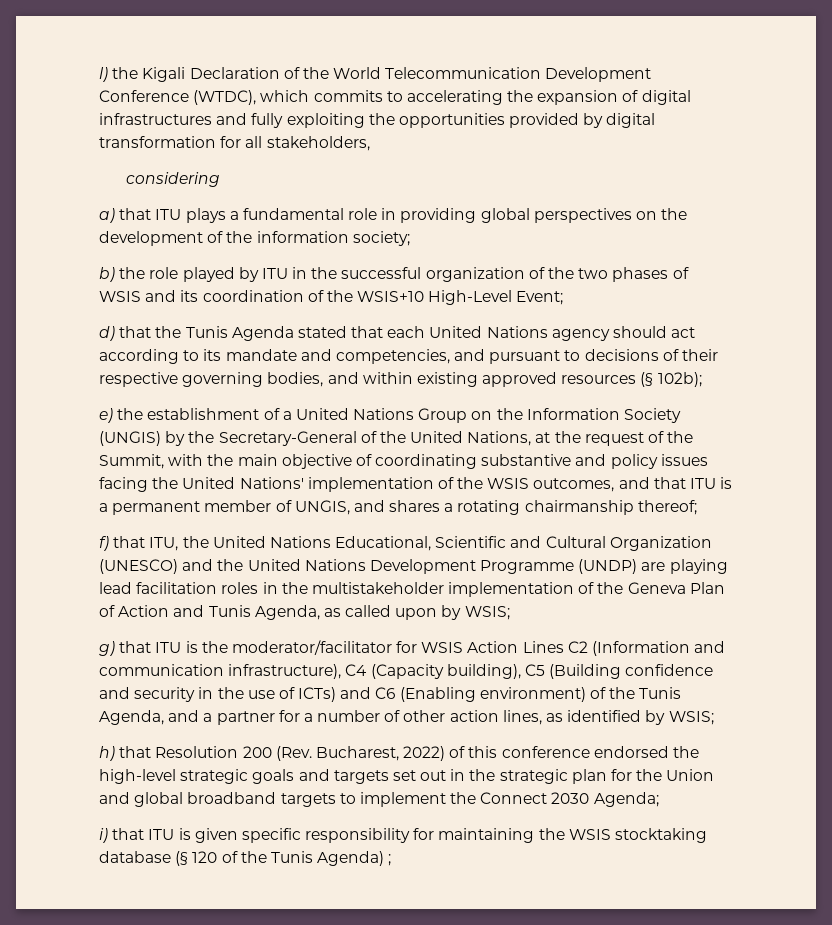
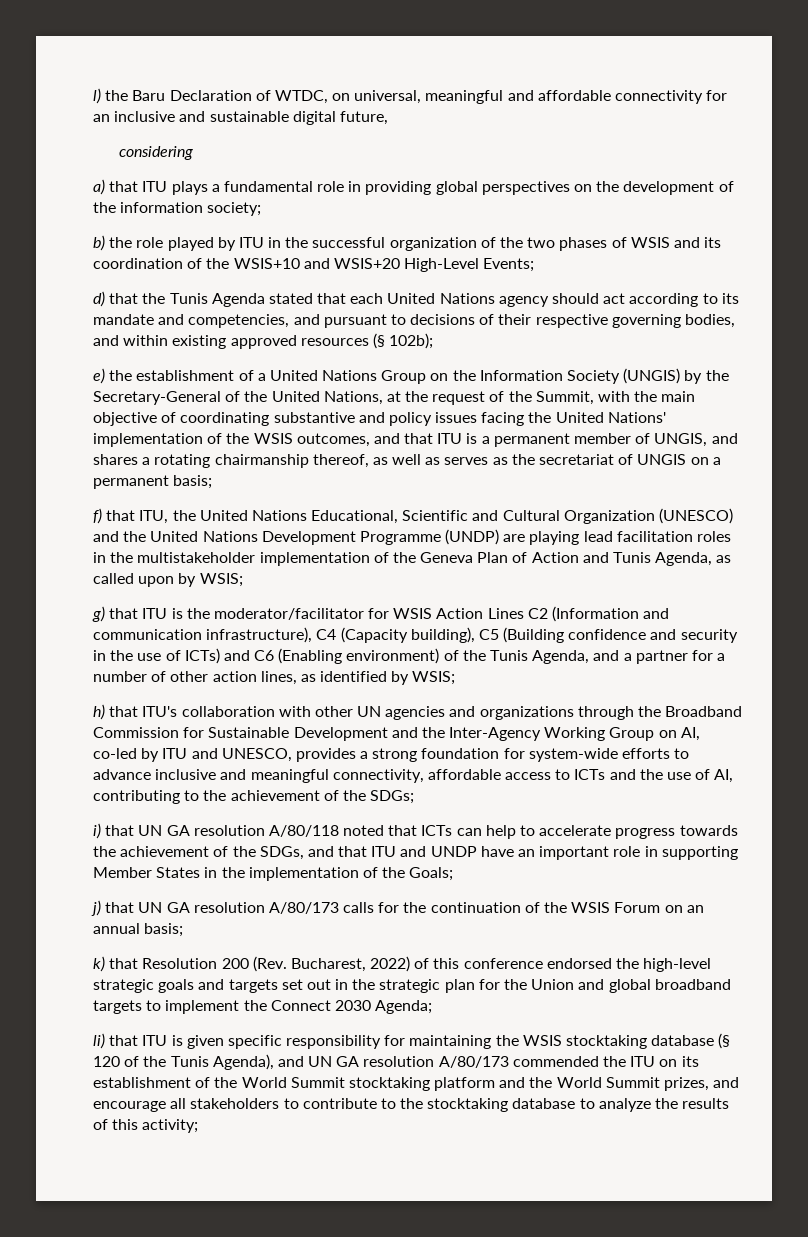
- l) the Kigali Declaration of the World Telecommunication Development Conference (WTDC), which commits to accelerating the expansion of digital infrastructures and fully exploiting the opportunities provided by digital transformation for all stakeholders,
+ l) the Baru Declaration of WTDC, on universal, meaningful and affordable connectivity for an inclusive and sustainable digital future,
- b) the role played by ITU in the successful organization of the two phases of WSIS and its coordination of the WSIS+10 High-Level Event;
+ b) the role played by ITU in the successful organization of the two phases of WSIS and its coordination of the WSIS+10 and WSIS+20 High-Level Events;
- e) the establishment of a United Nations Group on the Information Society (UNGIS) by the Secretary-General of the United Nations, at the request of the Summit, with the main objective of coordinating substantive and policy issues facing the United Nations' implementation of the WSIS outcomes, and that ITU is a permanent member of UNGIS, and shares a rotating chairmanship thereof;
+ e) the establishment of a United Nations Group on the Information Society (UNGIS) by the Secretary-General of the United Nations, at the request of the Summit, with the main objective of coordinating substantive and policy issues facing the United Nations' implementation of the WSIS outcomes, and that ITU is a permanent member of UNGIS, and shares a rotating chairmanship thereof, as well as serves as the secretariat of UNGIS on a permanent basis;
- h) that Resolution 200 (Rev. Bucharest, 2022) of this conference endorsed the high-level strategic goals and targets set out in the strategic plan for the Union and global broadband targets to implement the Connect 2030 Agenda;
+ h) that ITU's collaboration with other UN agencies and organizations through the Broadband Commission for Sustainable Development and the Inter-Agency Working Group on AI, co-led by ITU and UNESCO, provides a strong foundation for system-wide efforts to advance inclusive and meaningful connectivity, affordable access to ICTs and the use of AI, contributing to the achievement of the SDGs;
+ i) that UN GA resolution A/80/118 noted that ICTs can help to accelerate progress towards the achievement of the SDGs, and that ITU and UNDP have an important role in supporting Member States in the implementation of the Goals;
+ j) that UN GA resolution A/80/173 calls for the continuation of the WSIS Forum on an annual basis;
+ k) that Resolution 200 (Rev. Bucharest, 2022) of this conference endorsed the high-level strategic goals and targets set out in the strategic plan for the Union and global broadband targets to implement the Connect 2030 Agenda;
- i) that ITU is given specific responsibility for maintaining the WSIS stocktaking database (§ 120 of the Tunis Agenda) ;
+ li) that ITU is given specific responsibility for maintaining the WSIS stocktaking database (§ 120 of the Tunis Agenda), and UN GA resolution A/80/173 commended the ITU on its establishment of the World Summit stocktaking platform and the World Summit prizes, and encourage all stakeholders to contribute to the stocktaking database to analyze the results of this activity;

